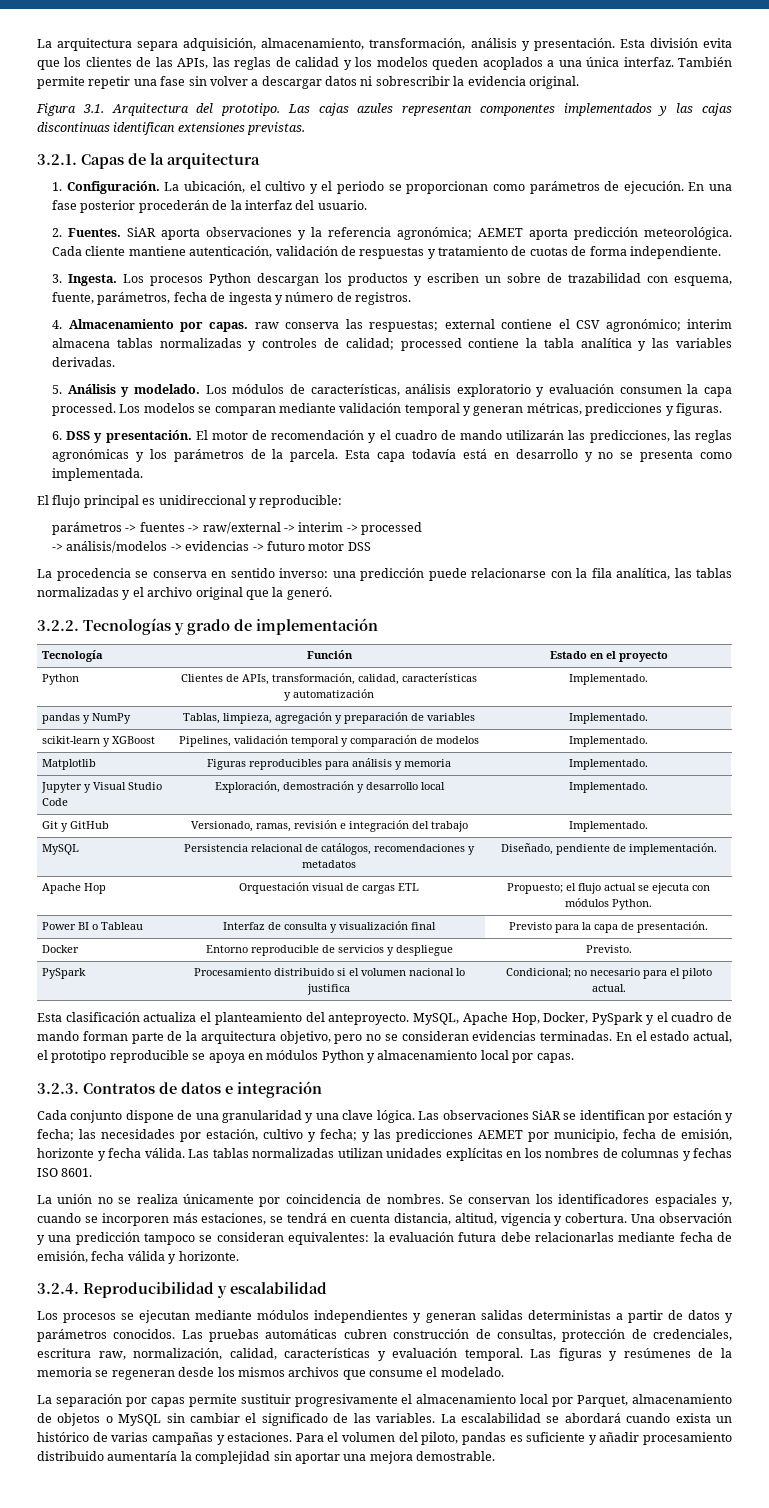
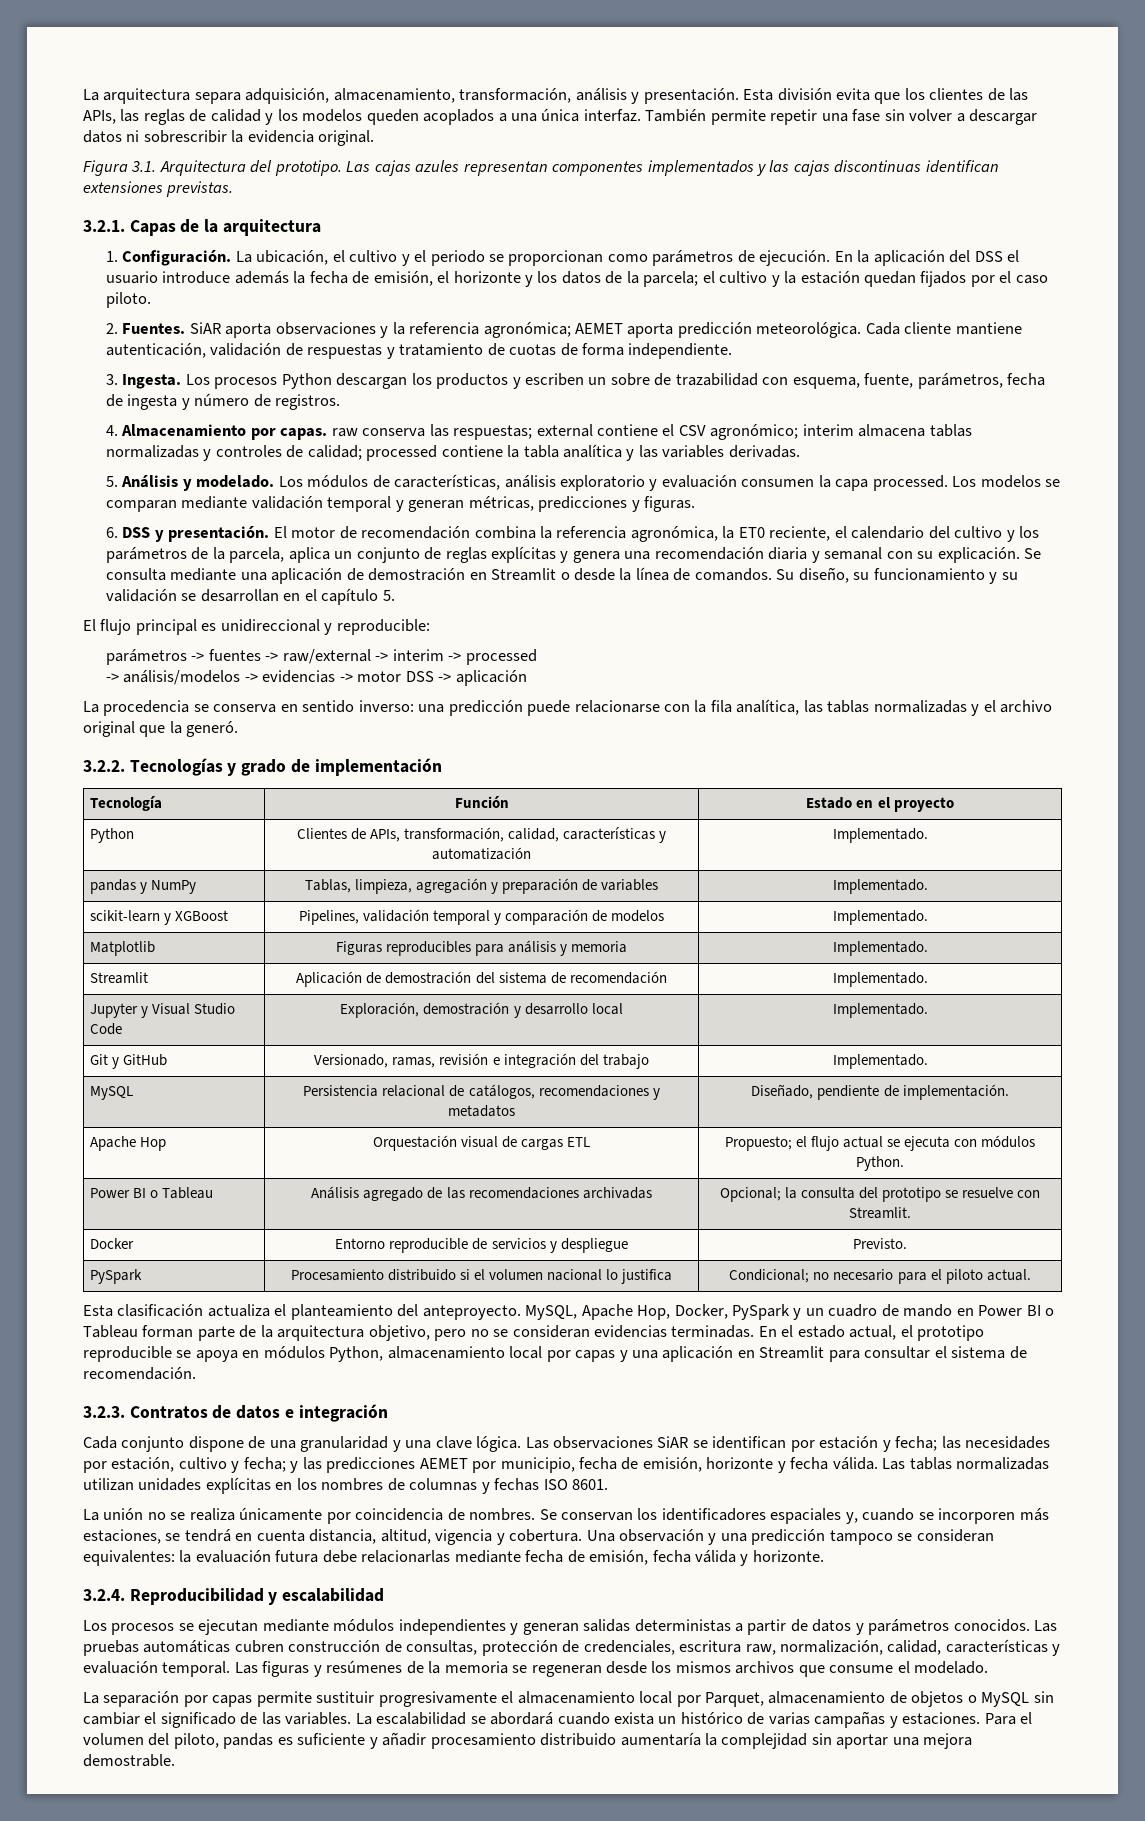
- En una fase posterior procederán de la interfaz del usuario.
+ En la aplicación del DSS el usuario introduce además la fecha de emisión, el horizonte y los datos de la parcela; el cultivo y la estación quedan fijados por el caso piloto.
- El motor de recomendación y el cuadro de mando utilizarán las predicciones, las reglas agronómicas y los parámetros de la parcela. Esta capa todavía está en desarrollo y no se presenta como implementada.
+ El motor de recomendación combina la referencia agronómica, la ET0 reciente, el calendario del cultivo y los parámetros de la parcela, aplica un conjunto de reglas explícitas y genera una recomendación diaria y semanal con su explicación. Se consulta mediante una aplicación de demostración en Streamlit o desde la línea de comandos. Su diseño, su funcionamiento y su validación se desarrollan en el capítulo 5.
- -> análisis/modelos -> evidencias -> futuro motor DSS
+ -> análisis/modelos -> evidencias -> motor DSS -> aplicación
+ Streamlit | Aplicación de demostración del sistema de recomendación | Implementado.
- Power BI o Tableau | Interfaz de consulta y visualización final | Previsto para la capa de presentación.
+ Power BI o Tableau | Análisis agregado de las recomendaciones archivadas | Opcional; la consulta del prototipo se resuelve con Streamlit.
- MySQL, Apache Hop, Docker, PySpark y el cuadro de mando forman parte de la arquitectura objetivo, pero no se consideran evidencias terminadas.
+ MySQL, Apache Hop, Docker, PySpark y un cuadro de mando en Power BI o Tableau forman parte de la arquitectura objetivo, pero no se consideran evidencias terminadas.
- En el estado actual, el prototipo reproducible se apoya en módulos Python y almacenamiento local por capas.
+ En el estado actual, el prototipo reproducible se apoya en módulos Python, almacenamiento local por capas y una aplicación en Streamlit para consultar el sistema de recomendación.

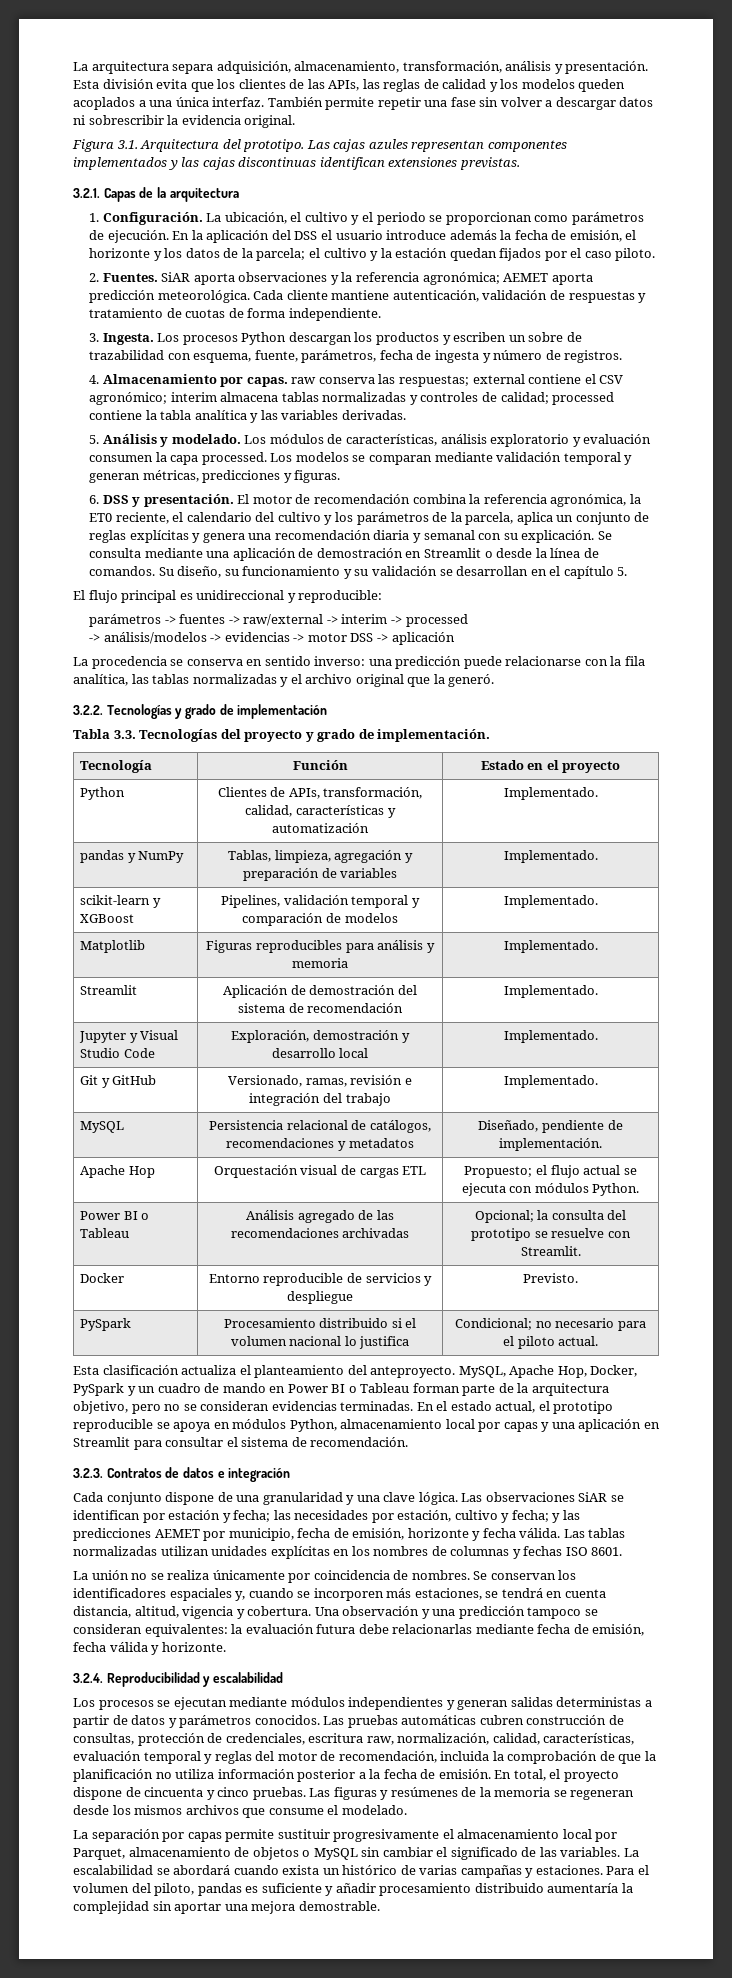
+ Tabla 3.3. Tecnologías del proyecto y grado de implementación.
- Las pruebas automáticas cubren construcción de consultas, protección de credenciales, escritura raw, normalización, calidad, características y evaluación temporal.
+ Las pruebas automáticas cubren construcción de consultas, protección de credenciales, escritura raw, normalización, calidad, características, evaluación temporal y reglas del motor de recomendación, incluida la comprobación de que la planificación no utiliza información posterior a la fecha de emisión. En total, el proyecto dispone de cincuenta y cinco pruebas.

